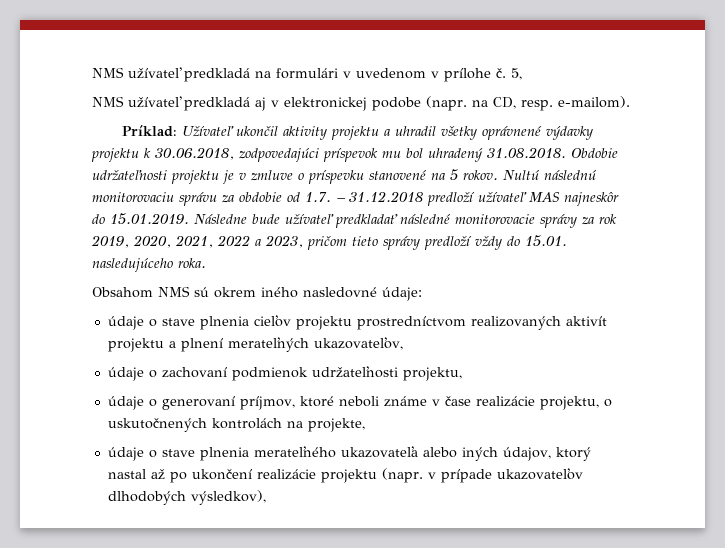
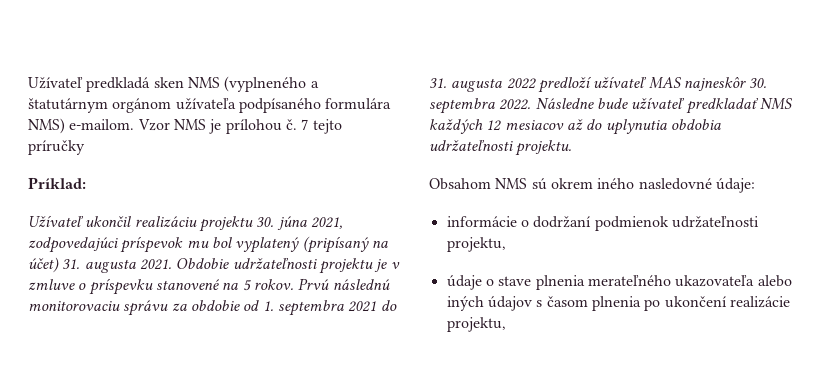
- NMS užívateľ predkladá na formulári v uvedenom v prílohe č. 5,
- NMS užívateľ predkladá aj v elektronickej podobe (napr. na CD, resp. e-mailom).
+ Užívateľ predkladá sken NMS (vyplneného a štatutárnym orgánom užívateľa podpísaného formulára NMS) e-mailom. Vzor NMS je prílohou č. 7 tejto príručky
- Príklad: Užívateľ ukončil aktivity projektu a uhradil všetky oprávnené výdavky projektu k 30.06.2018, zodpovedajúci príspevok mu bol uhradený 31.08.2018. Obdobie udržateľnosti projektu je v zmluve o príspevku stanovené na 5 rokov.
+ Príklad:
+ Užívateľ ukončil realizáciu projektu 30. júna 2021, zodpovedajúci príspevok mu bol vyplatený (pripísaný na účet) 31. augusta 2021. Obdobie udržateľnosti projektu je v zmluve o príspevku stanovené na 5 rokov.
- Nultú následnú monitorovaciu správu za obdobie od 1.7. – 31.12.2018 predloží užívateľ MAS najneskôr do 15.01.2019. Následne bude užívateľ predkladať následné monitorovacie správy za rok 2019, 2020, 2021, 2022 a 2023, pričom tieto správy predloží vždy do 15.01. nasledujúceho roka.
+ Prvú následnú monitorovaciu správu za obdobie od 1. septembra 2021 do 31. augusta 2022 predloží užívateľ MAS najneskôr 30. septembra 2022. Následne bude užívateľ predkladať NMS každých 12 mesiacov až do uplynutia obdobia udržateľnosti projektu.
- údaje o stave plnenia cieľov projektu prostredníctvom realizovaných aktivít projektu a plnení merateľných ukazovateľov,
- údaje o zachovaní podmienok udržateľnosti projektu,
- údaje o generovaní príjmov, ktoré neboli známe v čase realizácie projektu, o uskutočnených kontrolách na projekte,
+ informácie o dodržaní podmienok udržateľnosti projektu,
- údaje o stave plnenia merateľného ukazovateľa alebo iných údajov, ktorý nastal až po ukončení realizácie projektu (napr. v prípade ukazovateľov dlhodobých výsledkov),
+ údaje o stave plnenia merateľného ukazovateľa alebo iných údajov s časom plnenia po ukončení realizácie projektu,

